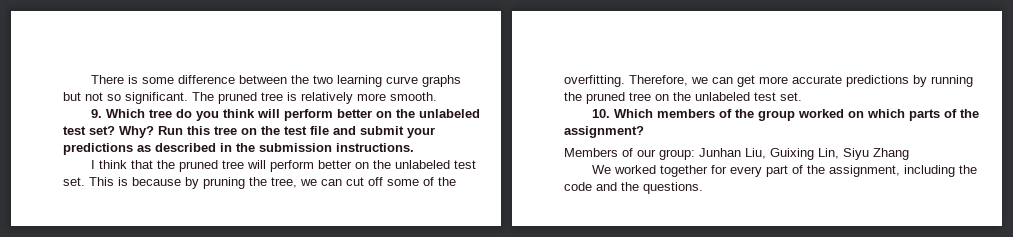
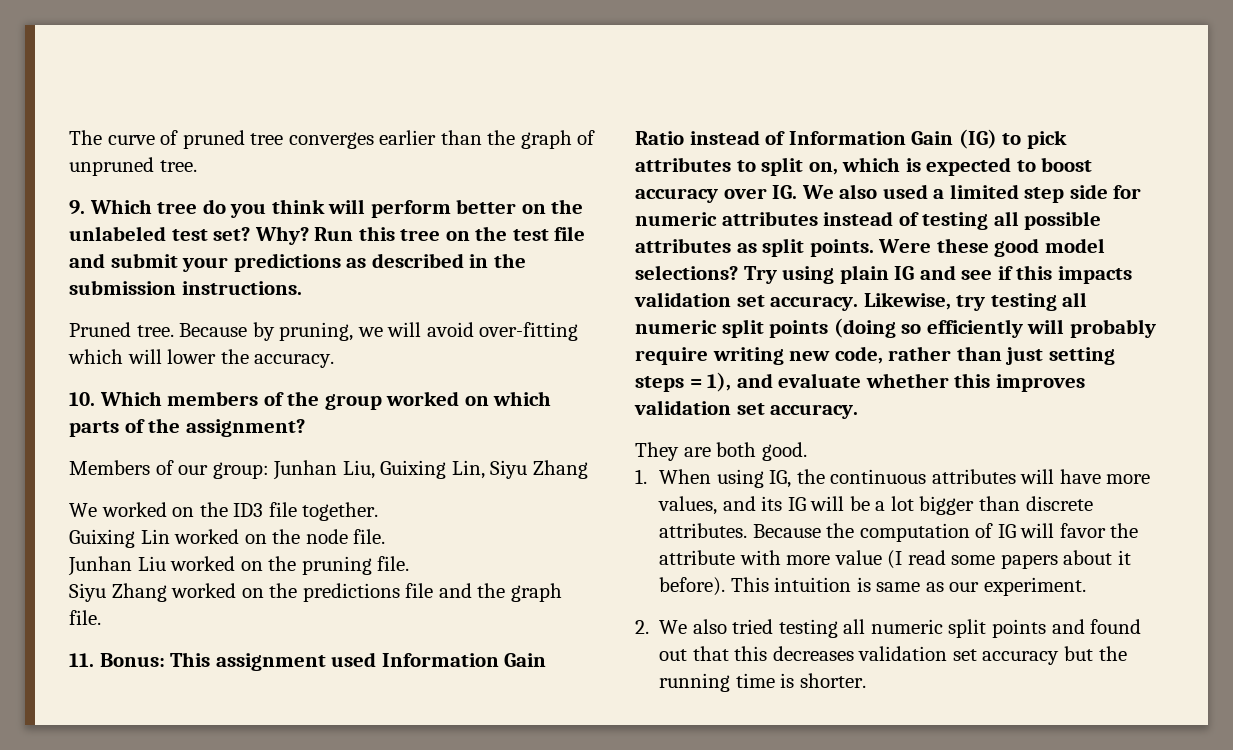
- There is some difference between the two learning curve graphs but not so significant. The pruned tree is relatively more smooth.
+ The curve of pruned tree converges earlier than the graph of unpruned tree.
- I think that the pruned tree will perform better on the unlabeled test set. This is because by pruning the tree, we can cut off some of the overfitting. Therefore, we can get more accurate predictions by running the pruned tree on the unlabeled test set.
+ Pruned tree. Because by pruning, we will avoid over-fitting which will lower the accuracy.
- We worked together for every part of the assignment, including the code and the questions.
+ We worked on the ID3 file together.
+ Guixing Lin worked on the node file.
+ Junhan Liu worked on the pruning file.
+ Siyu Zhang worked on the predictions file and the graph file.
+ 11. Bonus: This assignment used Information Gain Ratio instead of Information Gain (IG) to pick attributes to split on, which is expected to boost accuracy over IG. We also used a limited step side for numeric attributes instead of testing all possible attributes as split points. Were these good model selections? Try using plain IG and see if this impacts validation set accuracy. Likewise, try testing all numeric split points (doing so efficiently will probably require writing new code, rather than just setting steps = 1), and evaluate whether this improves validation set accuracy.
+ They are both good.
+ 1. When using IG, the continuous attributes will have more values, and its IG will be a lot bigger than discrete attributes. Because the computation of IG will favor the attribute with more value (I read some papers about it before). This intuition is same as our experiment.
+ 2. We also tried testing all numeric split points and found out that this decreases validation set accuracy but the running time is shorter.

